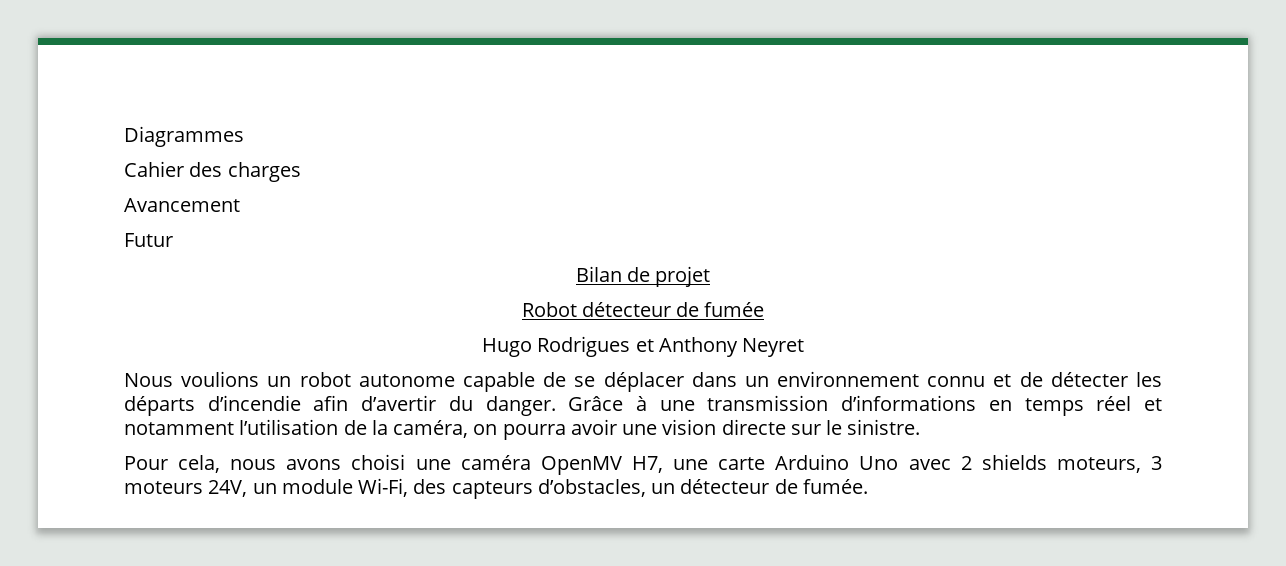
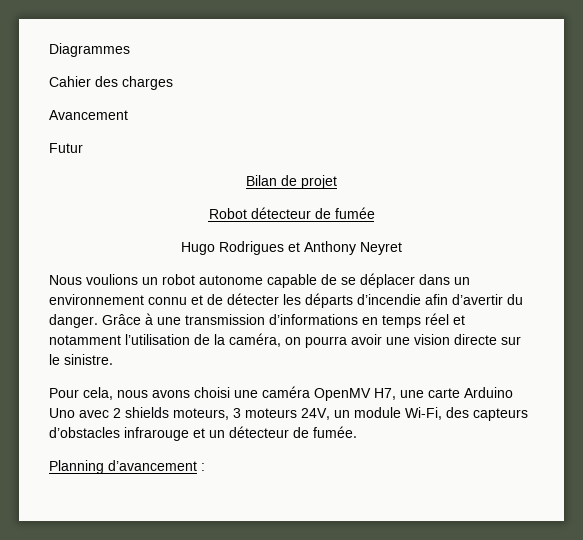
- Pour cela, nous avons choisi une caméra OpenMV H7, une carte Arduino Uno avec 2 shields moteurs, 3 moteurs 24V, un module Wi-Fi, des capteurs d’obstacles, un détecteur de fumée.
+ Pour cela, nous avons choisi une caméra OpenMV H7, une carte Arduino Uno avec 2 shields moteurs, 3 moteurs 24V, un module Wi-Fi, des capteurs d’obstacles infrarouge et un détecteur de fumée.
+ Planning d’avancement :

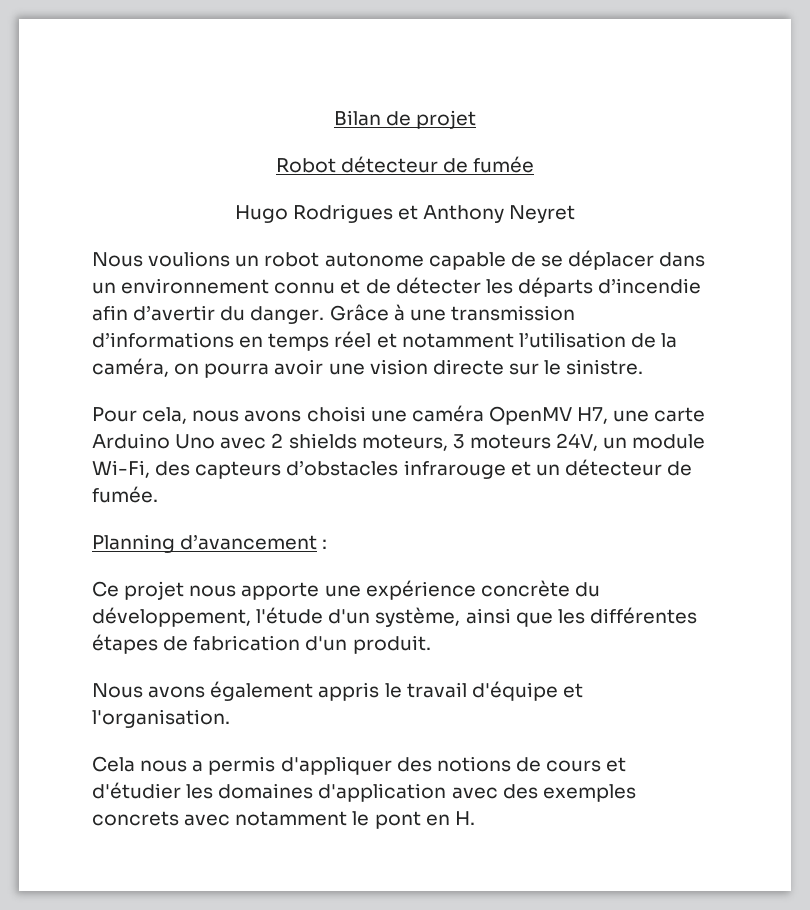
- Diagrammes
- Cahier des charges
- Avancement
- Futur
+ Ce projet nous apporte une expérience concrète du développement, l'étude d'un système, ainsi que les différentes étapes de fabrication d'un produit.
+ Nous avons également appris le travail d'équipe et l'organisation.
+ Cela nous a permis d'appliquer des notions de cours et d'étudier les domaines d'application avec des exemples concrets avec notamment le pont en H.

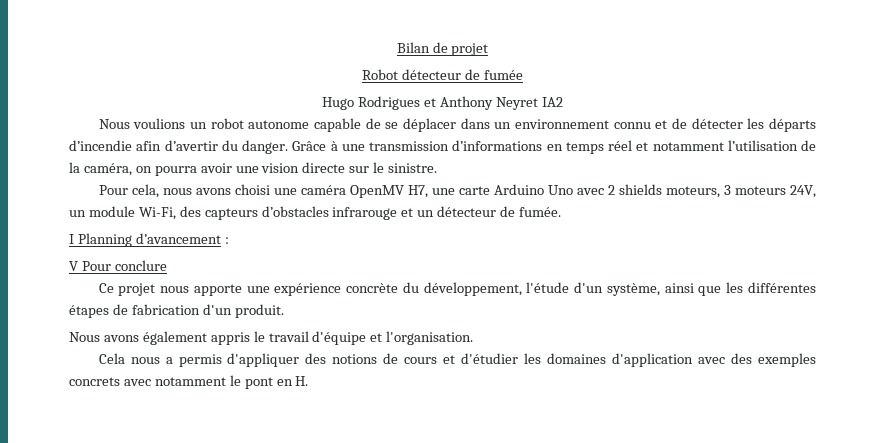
- Hugo Rodrigues et Anthony Neyret
+ Hugo Rodrigues et Anthony Neyret IA2
- Planning d’avancement :
+ I Planning d’avancement :
+ V Pour conclure

